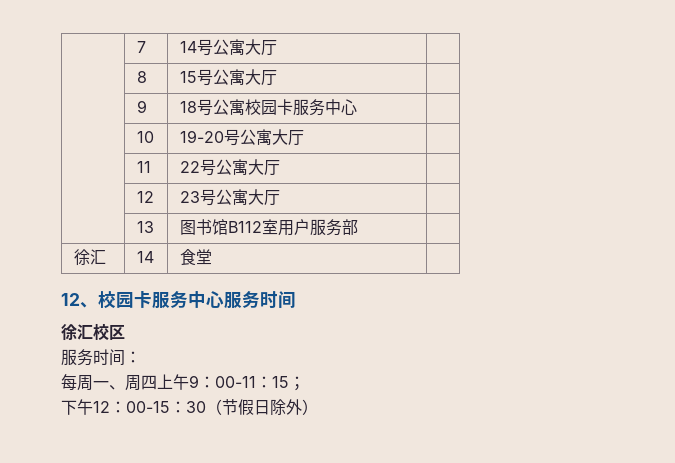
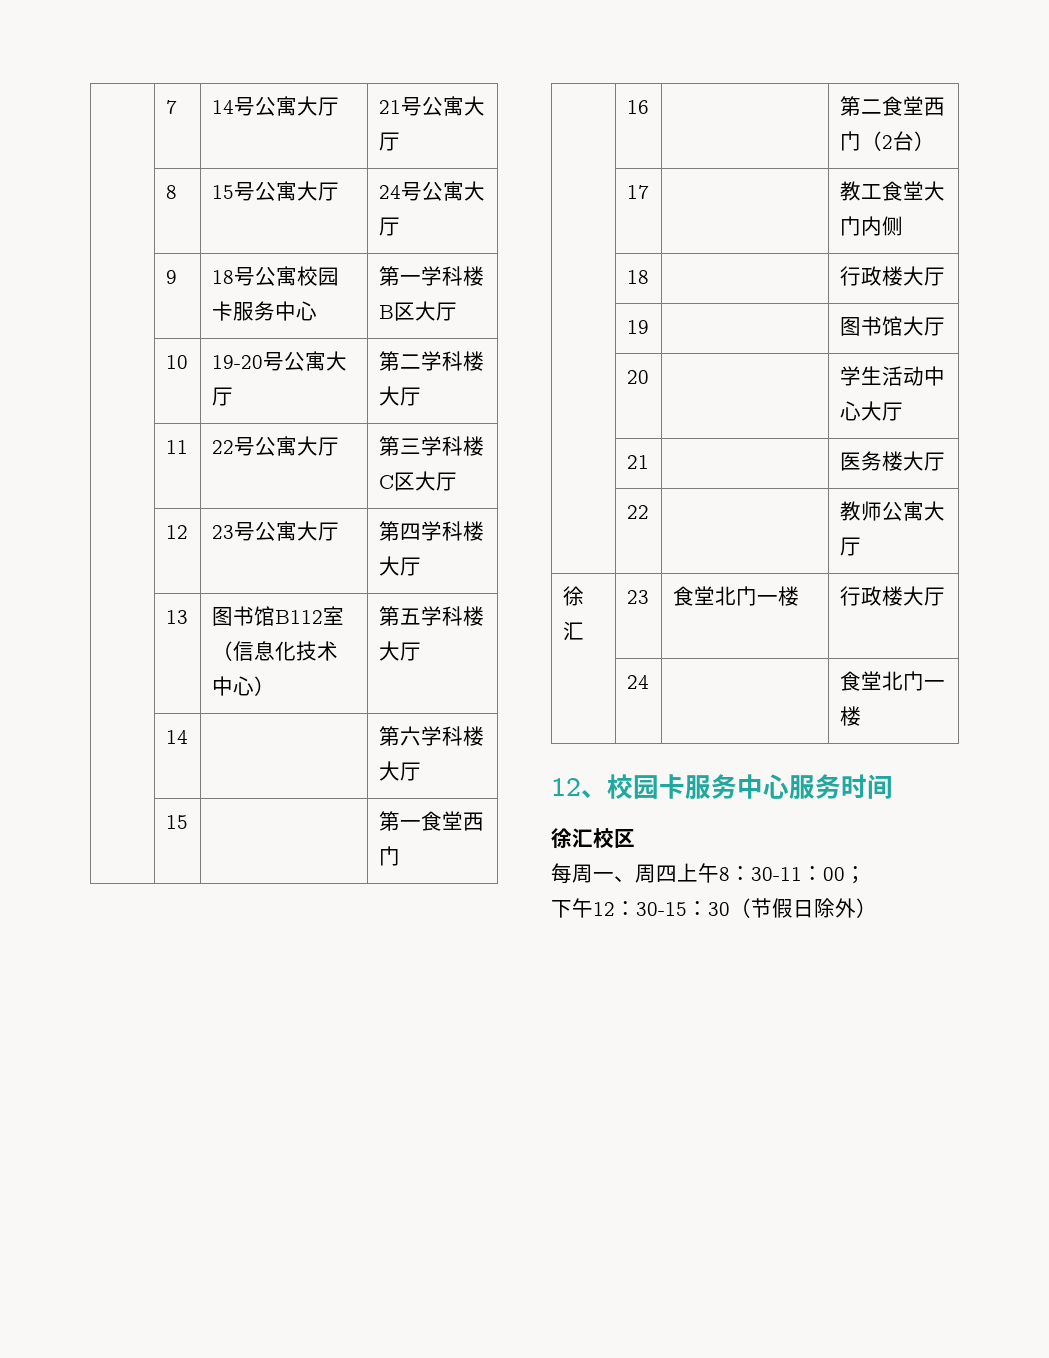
- | 7 | 14号公寓大厅 |
+ | 7 | 14号公寓大厅 | 21号公寓大厅
- | 8 | 15号公寓大厅 |
+ | 8 | 15号公寓大厅 | 24号公寓大厅
- | 9 | 18号公寓校园卡服务中心 |
+ | 9 | 18号公寓校园卡服务中心 | 第一学科楼B区大厅
- | 10 | 19-20号公寓大厅 |
+ | 10 | 19-20号公寓大厅 | 第二学科楼大厅
- | 11 | 22号公寓大厅 |
+ | 11 | 22号公寓大厅 | 第三学科楼C区大厅
- | 12 | 23号公寓大厅 |
+ | 12 | 23号公寓大厅 | 第四学科楼大厅
- | 13 | 图书馆B112室用户服务部 |
+ | 13 | 图书馆B112室（信息化技术中心） | 第五学科楼大厅
+ | 14 | | 第六学科楼大厅
+ | 15 | | 第一食堂西门
+ | 16 | | 第二食堂西门（2台）
+ | 17 | | 教工食堂大门内侧
+ | 18 | | 行政楼大厅
+ | 19 | | 图书馆大厅
+ | 20 | | 学生活动中心大厅
+ | 21 | | 医务楼大厅
+ | 22 | | 教师公寓大厅
- 徐汇 | 14 | 食堂 |
+ 徐汇 | 23 | 食堂北门一楼 | 行政楼大厅
+ | 24 | | 食堂北门一楼
- 服务时间：
- 每周一、周四上午9：00-11：15；
+ 每周一、周四上午8：30-11：00；
- 下午12：00-15：30（节假日除外）
+ 下午12：30-15：30（节假日除外）

